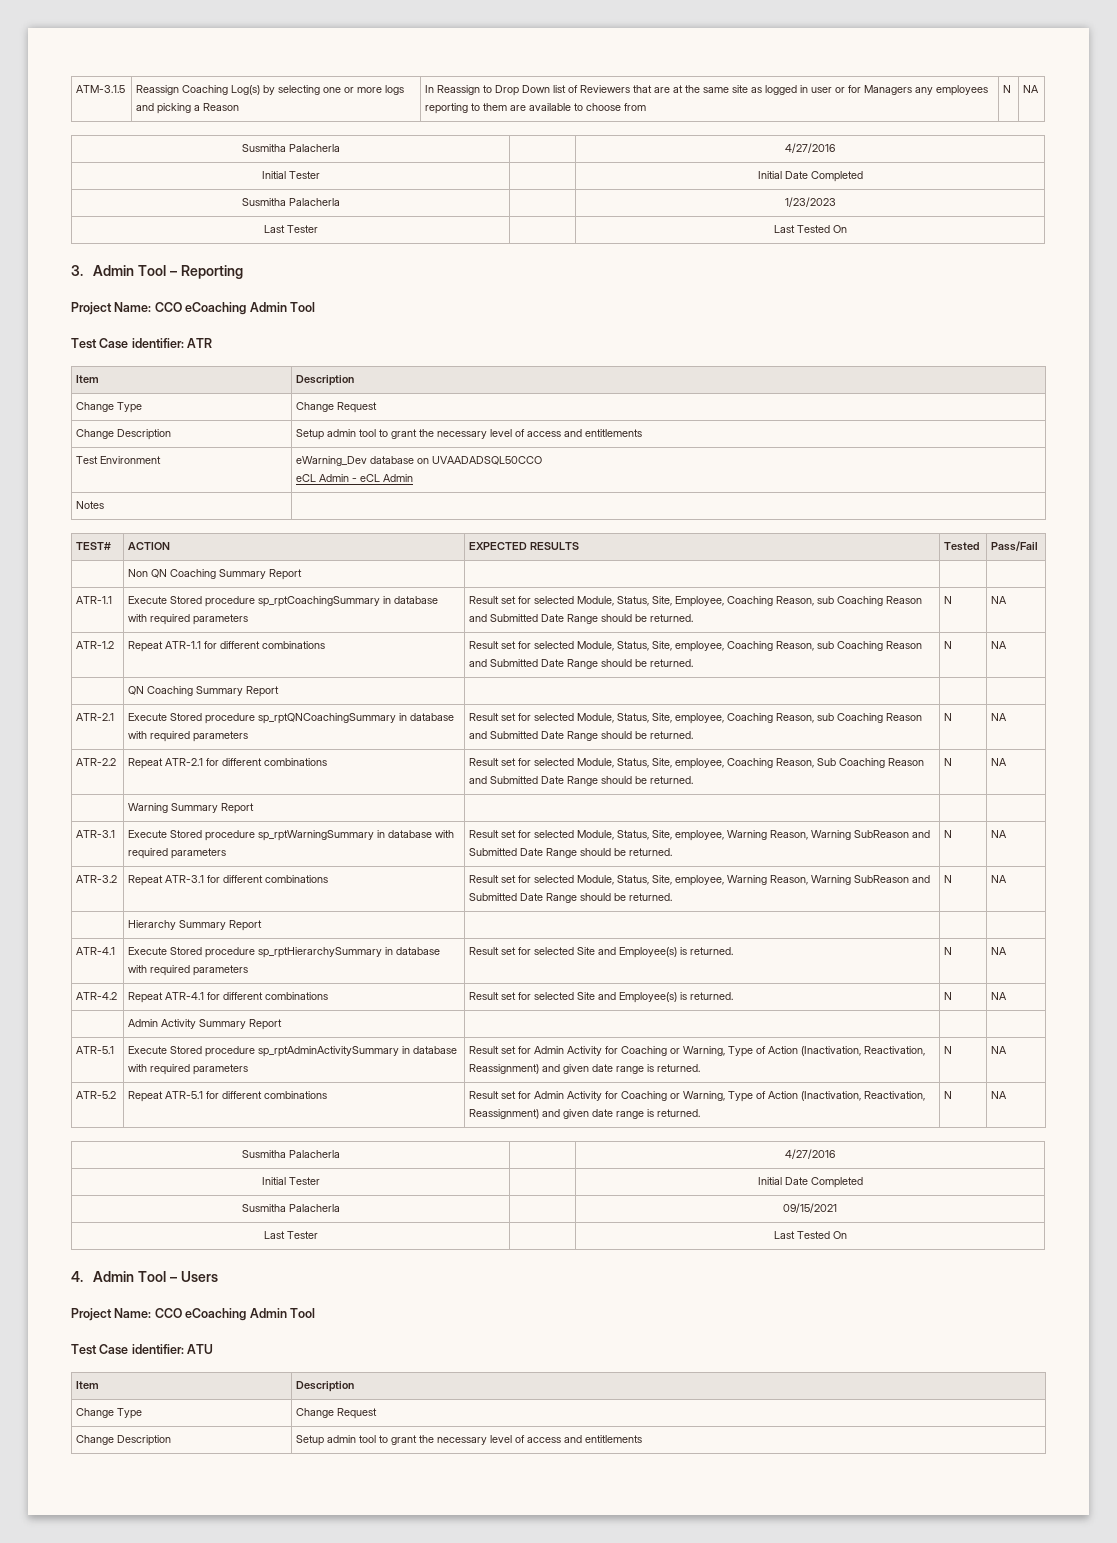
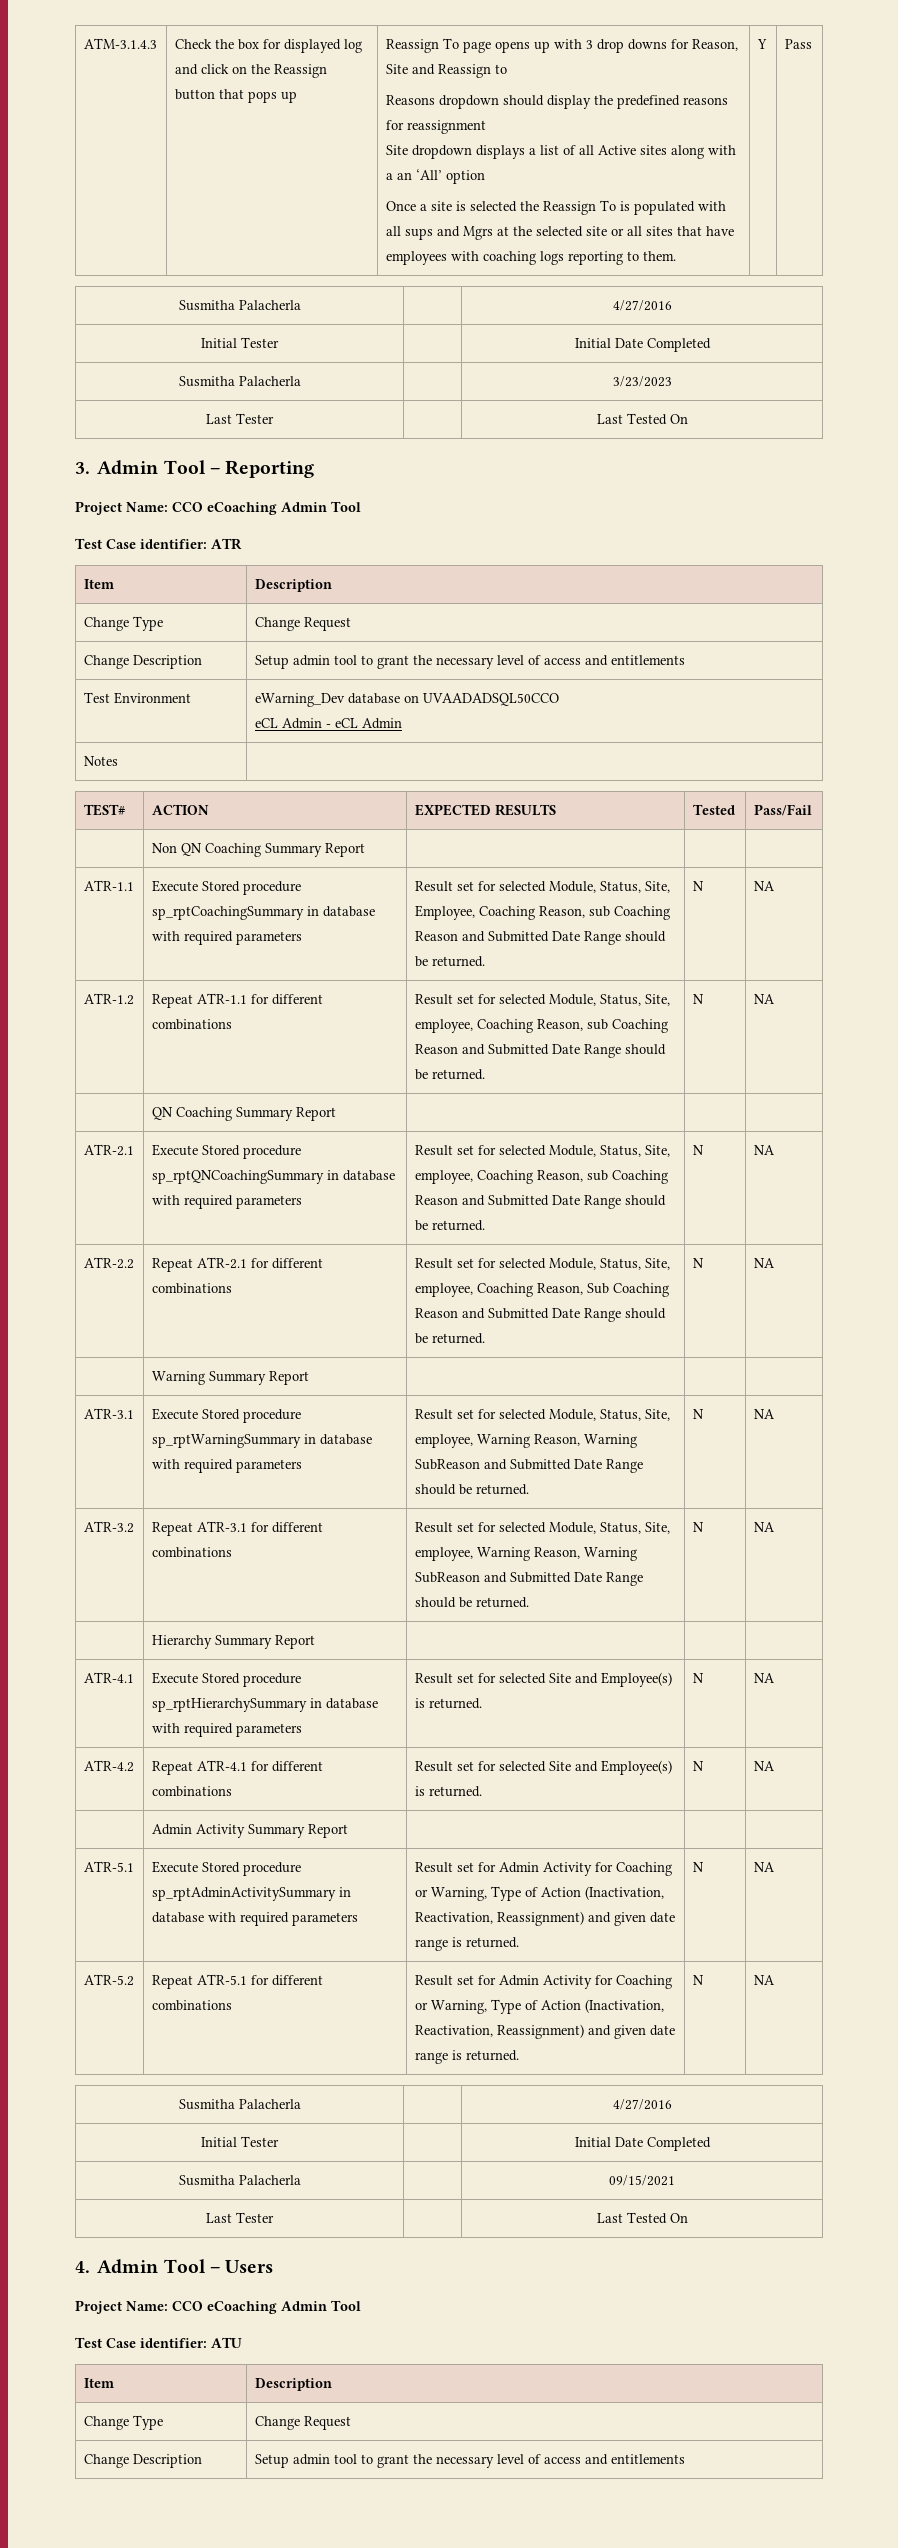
- ATM-3.1.5 | Reassign Coaching Log(s) by selecting one or more logs and picking a Reason | In Reassign to Drop Down list of Reviewers that are at the same site as logged in user or for Managers any employees reporting to them are available to choose from | N | NA
+ ATM-3.1.4.3 | Check the box for displayed log and click on the Reassign button that pops up | Reassign To page opens up with 3 drop downs for Reason, Site and Reassign to
+ Reasons dropdown should display the predefined reasons for reassignment
+ Site dropdown displays a list of all Active sites along with a an ‘All’ option
+ Once a site is selected the Reassign To is populated with all sups and Mgrs at the selected site or all sites that have employees with coaching logs reporting to them. | Y | Pass
- Susmitha Palacherla | | 1/23/2023
+ Susmitha Palacherla | | 3/23/2023

